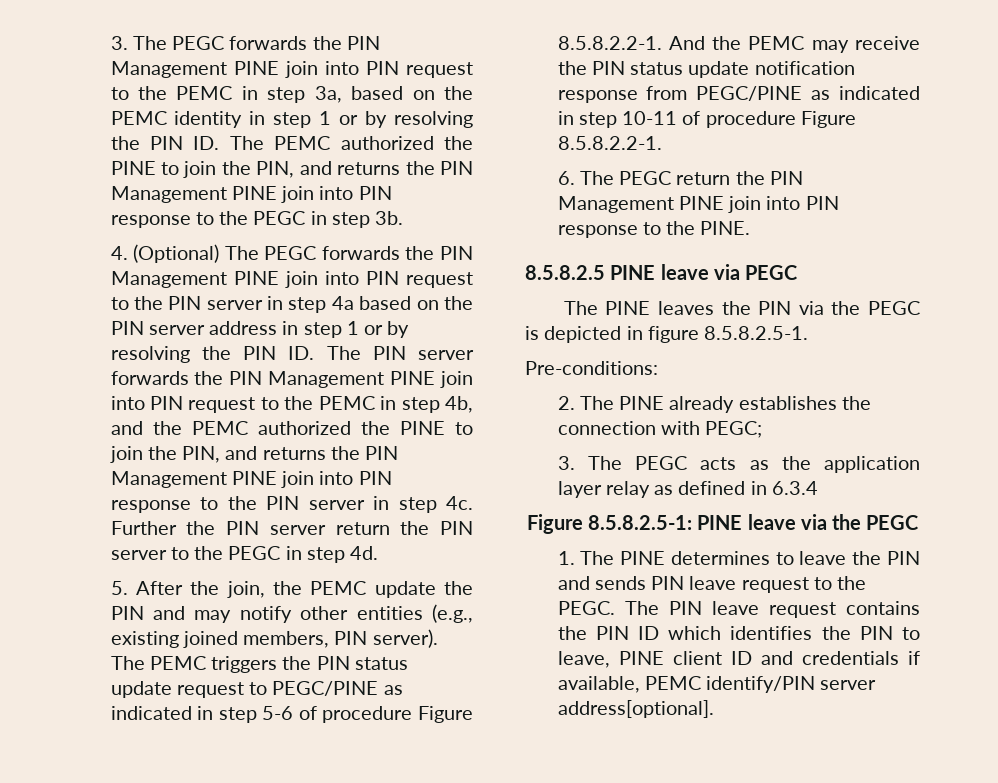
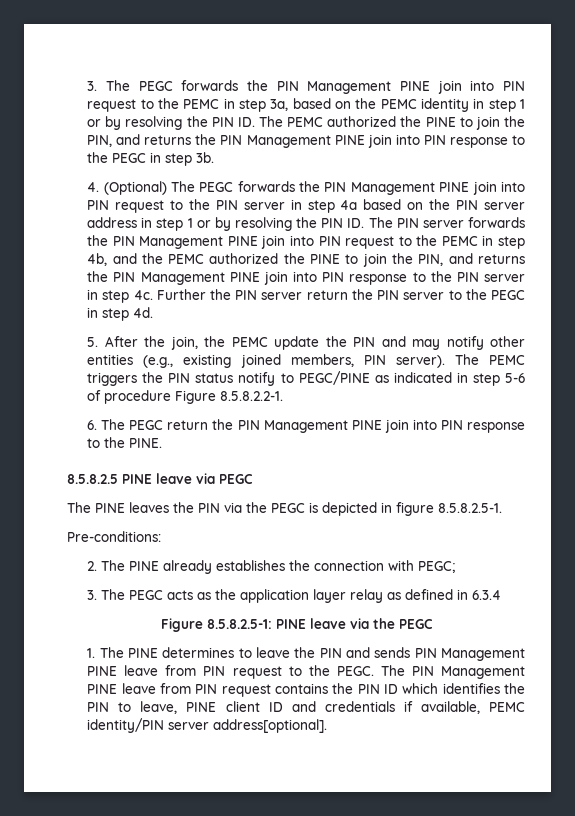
- The PEMC triggers the PIN status update request to PEGC/PINE as indicated in step 5-6 of procedure Figure 8.5.8.2.2-1. And the PEMC may receive the PIN status update notification response from PEGC/PINE as indicated in step 10-11 of procedure Figure 8.5.8.2.2-1.
+ The PEMC triggers the PIN status notify to PEGC/PINE as indicated in step 5-6 of procedure Figure 8.5.8.2.2-1.
- 1. The PINE determines to leave the PIN and sends PIN leave request to the PEGC.
+ 1. The PINE determines to leave the PIN and sends PIN Management PINE leave from PIN request to the PEGC.
- The PIN leave request contains the PIN ID which identifies the PIN to leave, PINE client ID and credentials if available, PEMC identify/PIN server address[optional].
+ The PIN Management PINE leave from PIN request contains the PIN ID which identifies the PIN to leave, PINE client ID and credentials if available, PEMC identity/PIN server address[optional].

